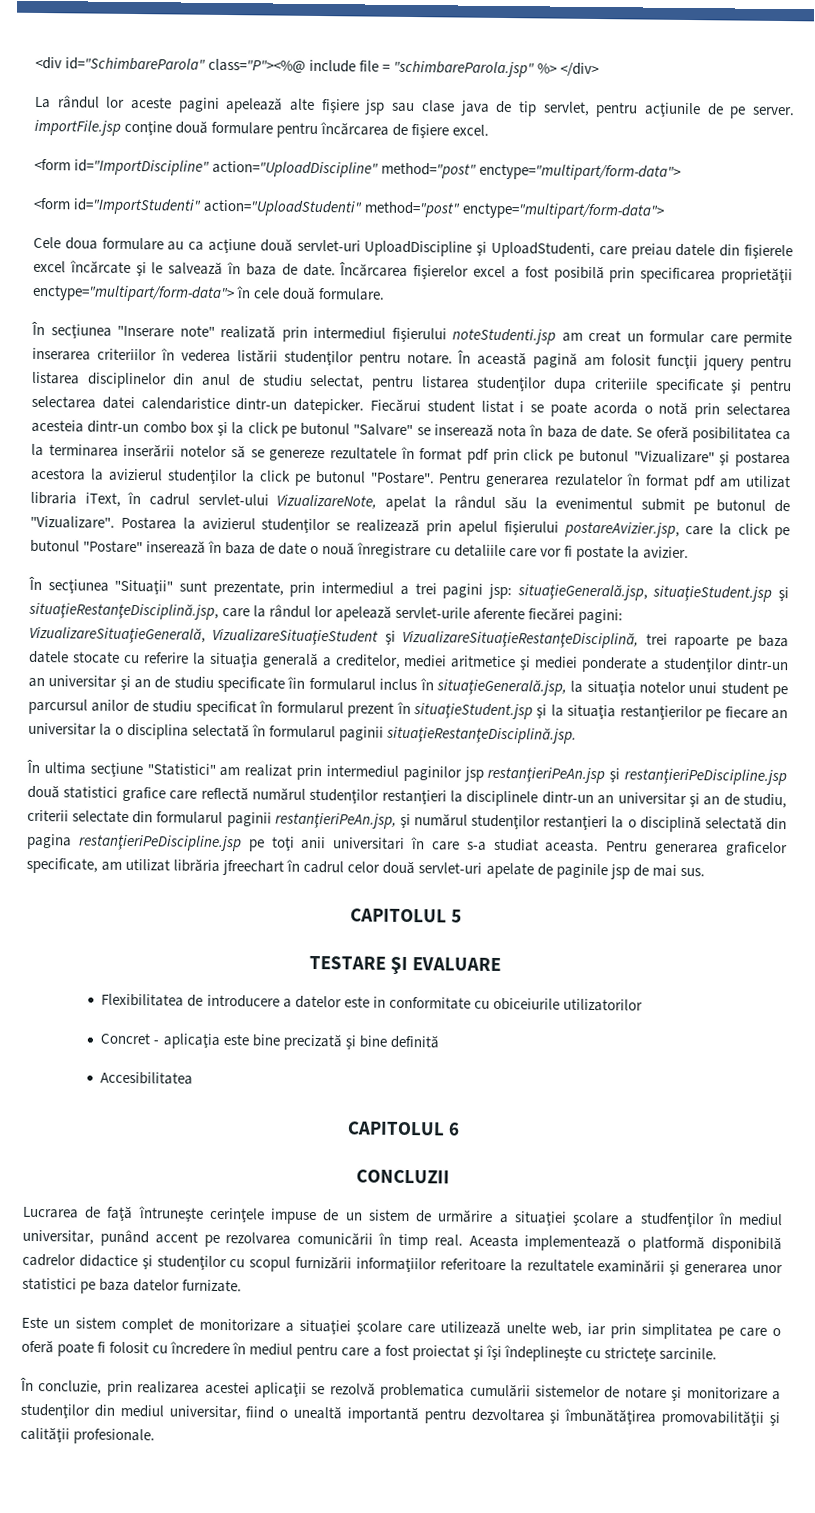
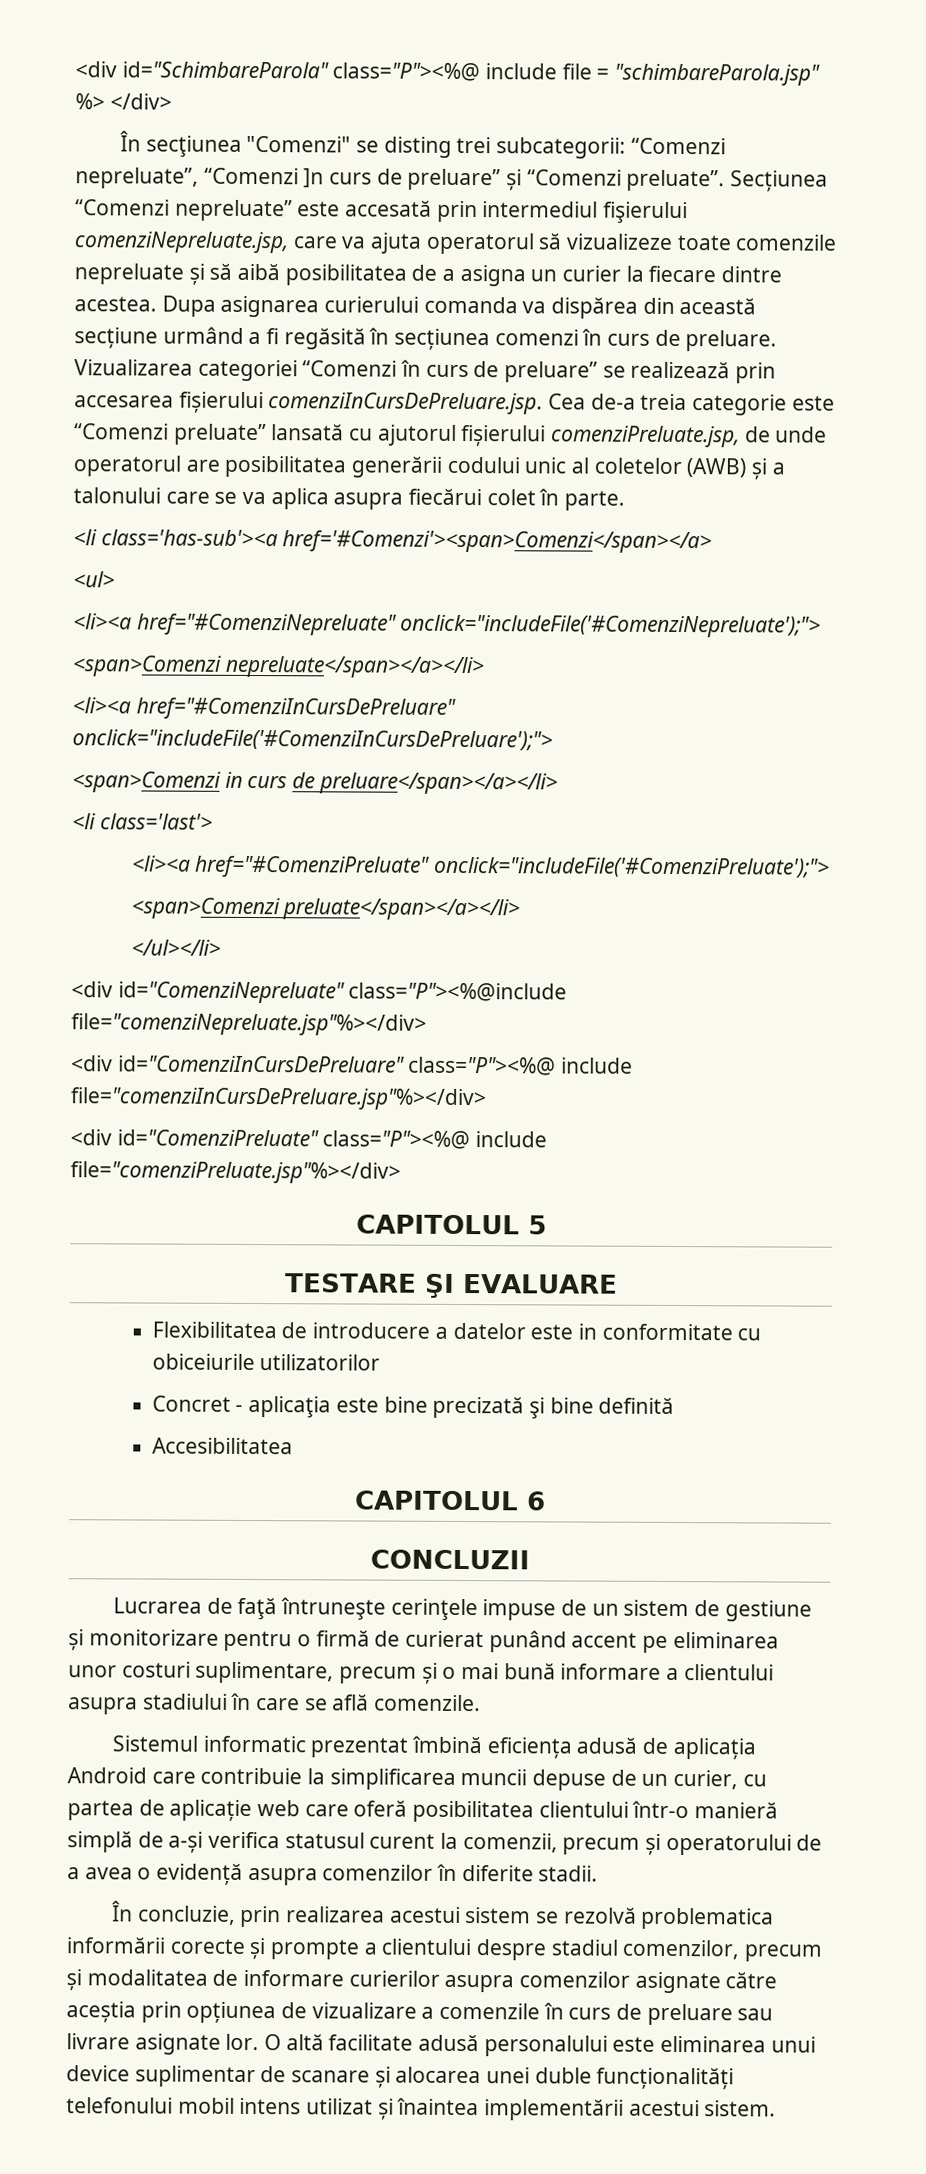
- La rândul lor aceste pagini apelează alte fişiere jsp sau clase java de tip servlet, pentru acţiunile de pe server. importFile.jsp conţine două formulare pentru încărcarea de fişiere excel.
- <form id="ImportDiscipline" action="UploadDiscipline" method="post" enctype="multipart/form-data">
- <form id="ImportStudenti" action="UploadStudenti" method="post" enctype="multipart/form-data">
- Cele doua formulare au ca acţiune două servlet-uri UploadDiscipline şi UploadStudenti, care preiau datele din fişierele excel încărcate şi le salvează în baza de date. Încărcarea fişierelor excel a fost posibilă prin specificarea proprietăţii enctype="multipart/form-data"> în cele două formulare.
- În secţiunea "Inserare note" realizată prin intermediul fişierului noteStudenti.jsp am creat un formular care permite inserarea criteriilor în vederea listării studenţilor pentru notare. În această pagină am folosit funcţii jquery pentru listarea disciplinelor din anul de studiu selectat, pentru listarea studenţilor dupa criteriile specificate şi pentru selectarea datei calendaristice dintr-un datepicker. Fiecărui student listat i se poate acorda o notă prin selectarea acesteia dintr-un combo box şi la click pe butonul "Salvare" se inserează nota în baza de date. Se oferă posibilitatea ca la terminarea inserării notelor să se genereze rezultatele în format pdf prin click pe butonul "Vizualizare" şi postarea acestora la avizierul studenţilor la click pe butonul "Postare". Pentru generarea rezulatelor în format pdf am utilizat libraria iText, în cadrul servlet-ului VizualizareNote, apelat la rândul său la evenimentul submit pe butonul de "Vizualizare". Postarea la avizierul studenţilor se realizează prin apelul fişierului postareAvizier.jsp, care la click pe butonul "Postare" inserează în baza de date o nouă înregistrare cu detaliile care vor fi postate la avizier.
- În secţiunea "Situaţii" sunt prezentate, prin intermediul a trei pagini jsp: situaţieGenerală.jsp, situaţieStudent.jsp şi situaţieRestanţeDisciplină.jsp, care la rândul lor apelează servlet-urile aferente fiecărei pagini: VizualizareSituaţieGenerală, VizualizareSituaţieStudent şi VizualizareSituaţieRestanţeDisciplină, trei rapoarte pe baza datele stocate cu referire la situaţia generală a creditelor, mediei aritmetice şi mediei ponderate a studenţilor dintr-un an universitar şi an de studiu specificate îin formularul inclus în situaţieGenerală.jsp, la situaţia notelor unui student pe parcursul anilor de studiu specificat în formularul prezent în situaţieStudent.jsp şi la situaţia restanţierilor pe fiecare an universitar la o disciplina selectată în formularul paginii situaţieRestanţeDisciplină.jsp.
- În ultima secţiune "Statistici" am realizat prin intermediul paginilor jsp restanţieriPeAn.jsp şi restanţieriPeDiscipline.jsp două statistici grafice care reflectă numărul studenţilor restanţieri la disciplinele dintr-un an universitar şi an de studiu, criterii selectate din formularul paginii restanţieriPeAn.jsp, şi numărul studenţilor restanţieri la o disciplină selectată din pagina restanţieriPeDiscipline.jsp pe toţi anii universitari în care s-a studiat aceasta. Pentru generarea graficelor specificate, am utilizat librăria jfreechart în cadrul celor două servlet-uri apelate de paginile jsp de mai sus.
+ În secţiunea "Comenzi" se disting trei subcategorii: “Comenzi nepreluate”, “Comenzi ]n curs de preluare” și “Comenzi preluate”. Secțiunea “Comenzi nepreluate” este accesată prin intermediul fişierului comenziNepreluate.jsp, care va ajuta operatorul să vizualizeze toate comenzile nepreluate și să aibă posibilitatea de a asigna un curier la fiecare dintre acestea. Dupa asignarea curierului comanda va dispărea din această secțiune urmând a fi regăsită în secțiunea comenzi în curs de preluare. Vizualizarea categoriei “Comenzi în curs de preluare” se realizează prin accesarea fișierului comenziInCursDePreluare.jsp. Cea de-a treia categorie este “Comenzi preluate” lansată cu ajutorul fișierului comenziPreluate.jsp, de unde operatorul are posibilitatea generării codului unic al coletelor (AWB) și a talonului care se va aplica asupra fiecărui colet în parte.
+ <li class='has-sub'><a href='#Comenzi'><span>Comenzi</span></a>
+ <ul>
+ <li><a href="#ComenziNepreluate" onclick="includeFile('#ComenziNepreluate');">
+ <span>Comenzi nepreluate</span></a></li>
+ <li><a href="#ComenziInCursDePreluare" onclick="includeFile('#ComenziInCursDePreluare');">
+ <span>Comenzi in curs de preluare</span></a></li>
+ <li class='last'>
+ <li><a href="#ComenziPreluate" onclick="includeFile('#ComenziPreluate');">
+ <span>Comenzi preluate</span></a></li>
+ </ul></li>
+ <div id="ComenziNepreluate" class="P"><%@include file="comenziNepreluate.jsp"%></div>
+ <div id="ComenziInCursDePreluare" class="P"><%@ include file="comenziInCursDePreluare.jsp"%></div>
+ <div id="ComenziPreluate" class="P"><%@ include file="comenziPreluate.jsp"%></div>
- Lucrarea de faţă întruneşte cerinţele impuse de un sistem de urmărire a situaţiei şcolare a studfenţilor în mediul universitar, punând accent pe rezolvarea comunicării în timp real. Aceasta implementează o platformă disponibilă cadrelor didactice şi studenţilor cu scopul furnizării informaţiilor referitoare la rezultatele examinării şi generarea unor statistici pe baza datelor furnizate.
- Este un sistem complet de monitorizare a situaţiei şcolare care utilizează unelte web, iar prin simplitatea pe care o oferă poate fi folosit cu încredere în mediul pentru care a fost proiectat şi îşi îndeplineşte cu stricteţe sarcinile.
+ Lucrarea de faţă întruneşte cerinţele impuse de un sistem de gestiune și monitorizare pentru o firmă de curierat punând accent pe eliminarea unor costuri suplimentare, precum și o mai bună informare a clientului asupra stadiului în care se află comenzile.
+ Sistemul informatic prezentat îmbină eficiența adusă de aplicația Android care contribuie la simplificarea muncii depuse de un curier, cu partea de aplicație web care oferă posibilitatea clientului într-o manieră simplă de a-și verifica statusul curent la comenzii, precum și operatorului de a avea o evidență asupra comenzilor în diferite stadii.
- În concluzie, prin realizarea acestei aplicaţii se rezolvă problematica cumulării sistemelor de notare şi monitorizare a studenţilor din mediul universitar, fiind o unealtă importantă pentru dezvoltarea şi îmbunătăţirea promovabilităţii şi calităţii profesionale.
+ În concluzie, prin realizarea acestui sistem se rezolvă problematica informării corecte și prompte a clientului despre stadiul comenzilor, precum și modalitatea de informare curierilor asupra comenzilor asignate către aceștia prin opțiunea de vizualizare a comenzile în curs de preluare sau livrare asignate lor. O altă facilitate adusă personalului este eliminarea unui device suplimentar de scanare și alocarea unei duble funcționalități telefonului mobil intens utilizat și înaintea implementării acestui sistem.

